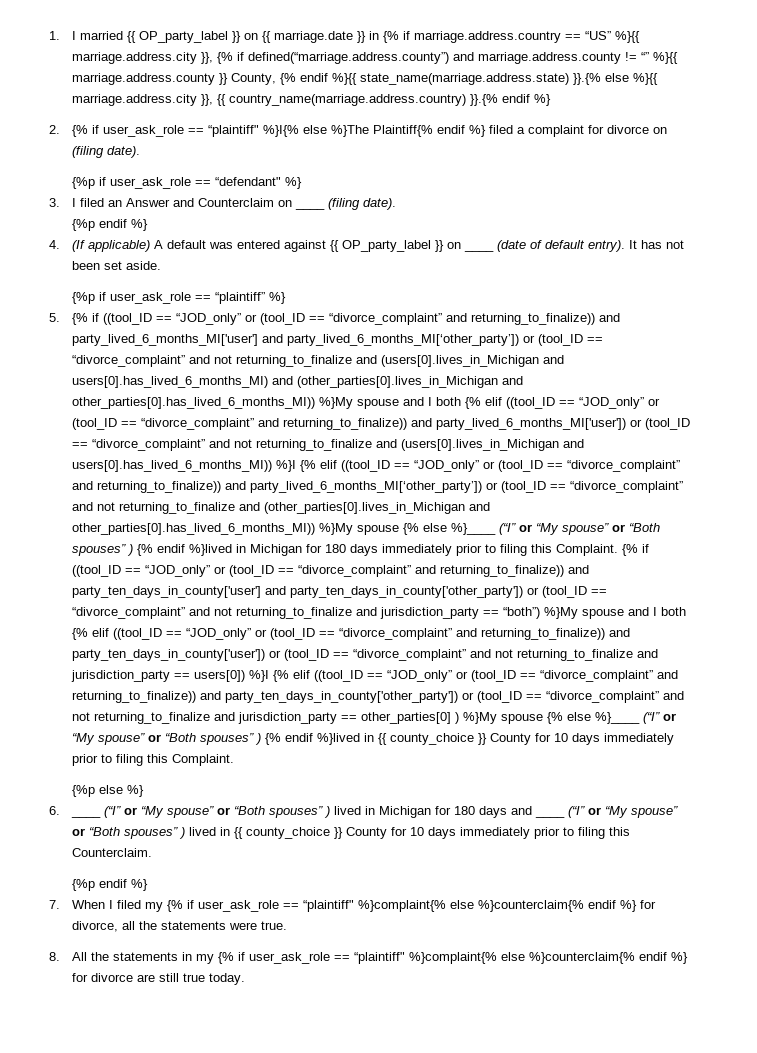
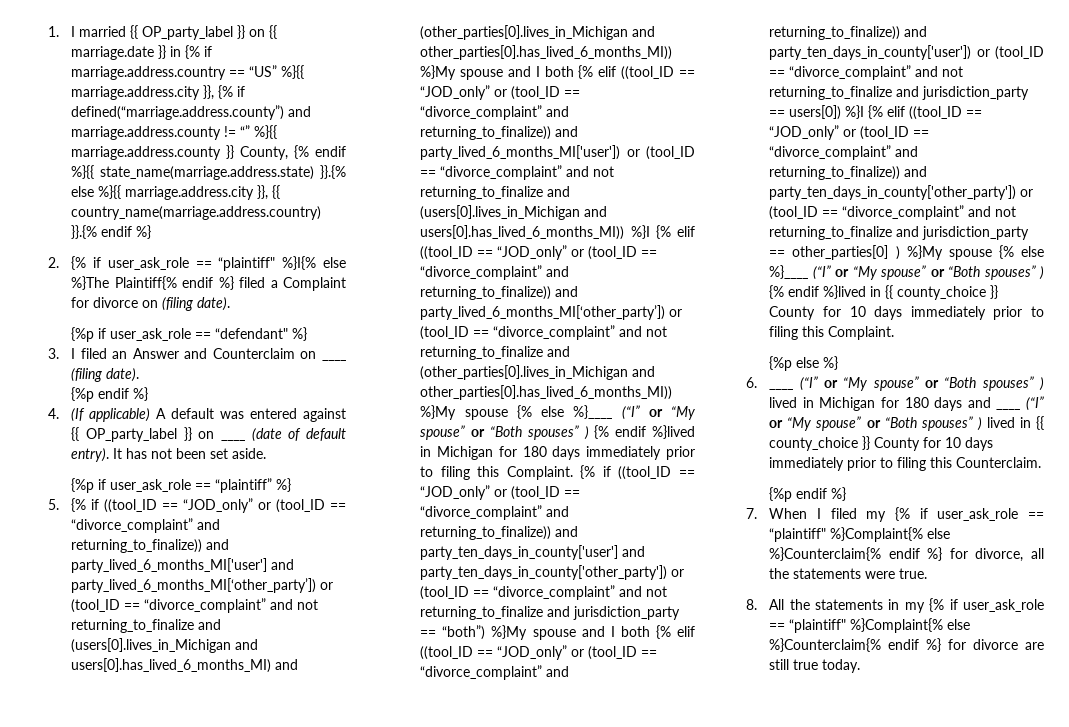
- 2. {% if user_ask_role == “plaintiff" %}I{% else %}The Plaintiff{% endif %} filed a complaint for divorce on (filing date).
+ 2. {% if user_ask_role == “plaintiff" %}I{% else %}The Plaintiff{% endif %} filed a Complaint for divorce on (filing date).
- 7. When I filed my {% if user_ask_role == “plaintiff" %}complaint{% else %}counterclaim{% endif %} for divorce, all the statements were true.
+ 7. When I filed my {% if user_ask_role == “plaintiff" %}Complaint{% else %}Counterclaim{% endif %} for divorce, all the statements were true.
- 8. All the statements in my {% if user_ask_role == “plaintiff" %}complaint{% else %}counterclaim{% endif %} for divorce are still true today.
+ 8. All the statements in my {% if user_ask_role == “plaintiff" %}Complaint{% else %}Counterclaim{% endif %} for divorce are still true today.

